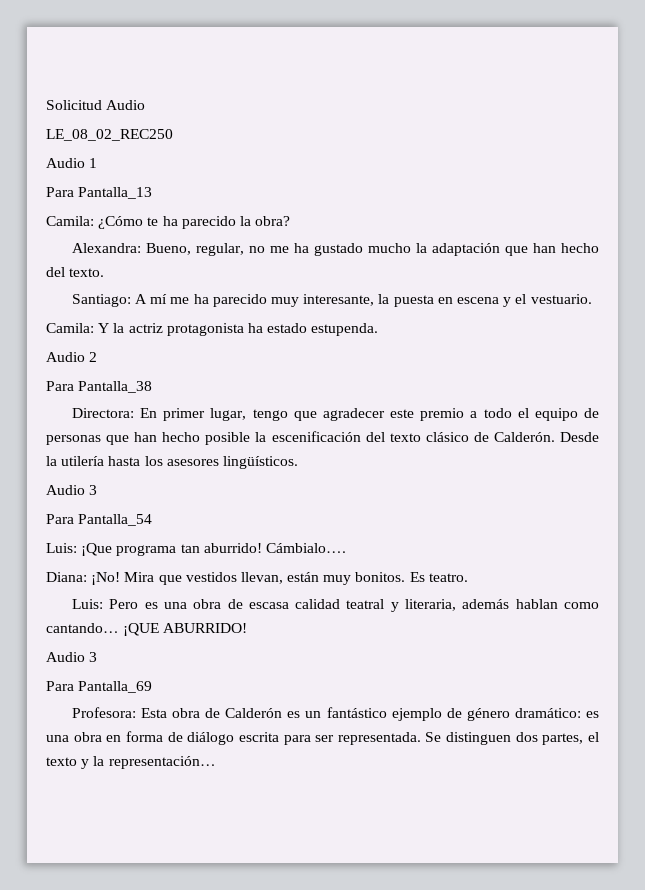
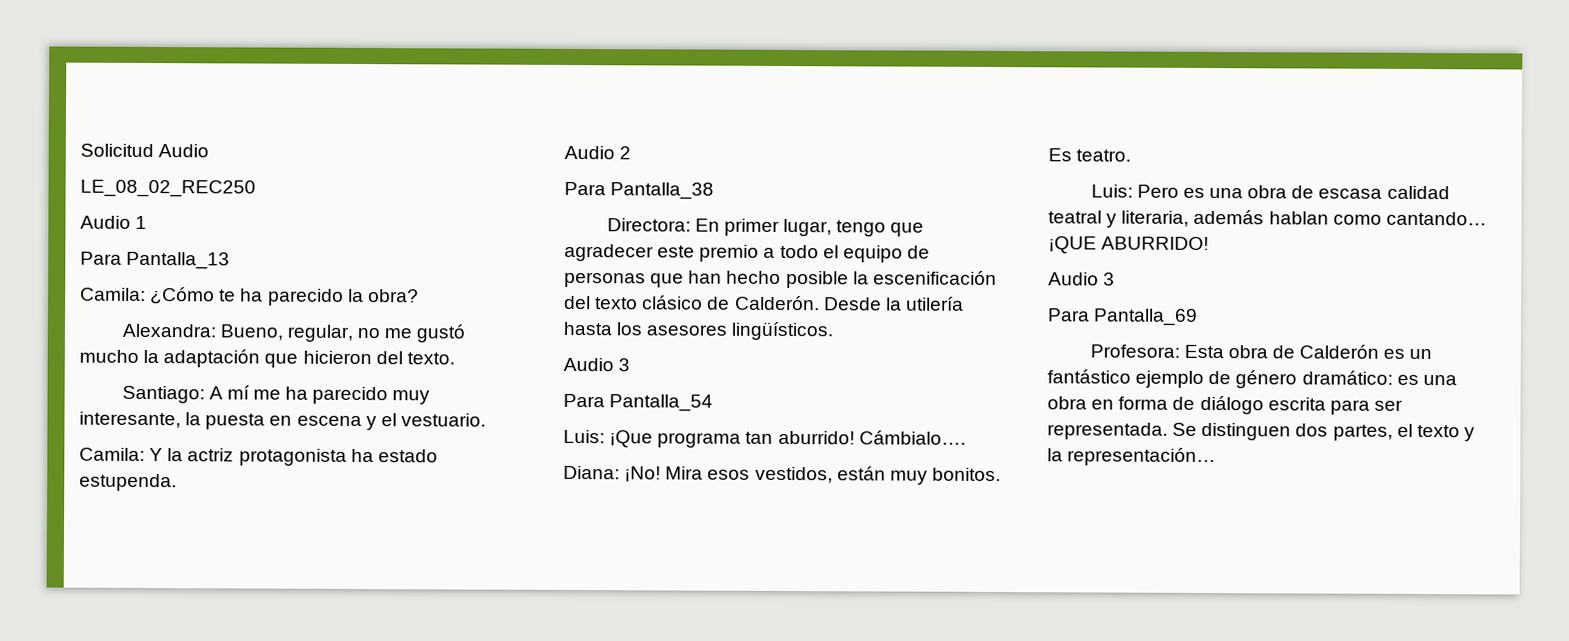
- Alexandra: Bueno, regular, no me ha gustado mucho la adaptación que han hecho del texto.
+ Alexandra: Bueno, regular, no me gustó mucho la adaptación que hicieron del texto.
- Mira que vestidos llevan, están muy bonitos.
+ Mira esos vestidos, están muy bonitos.

